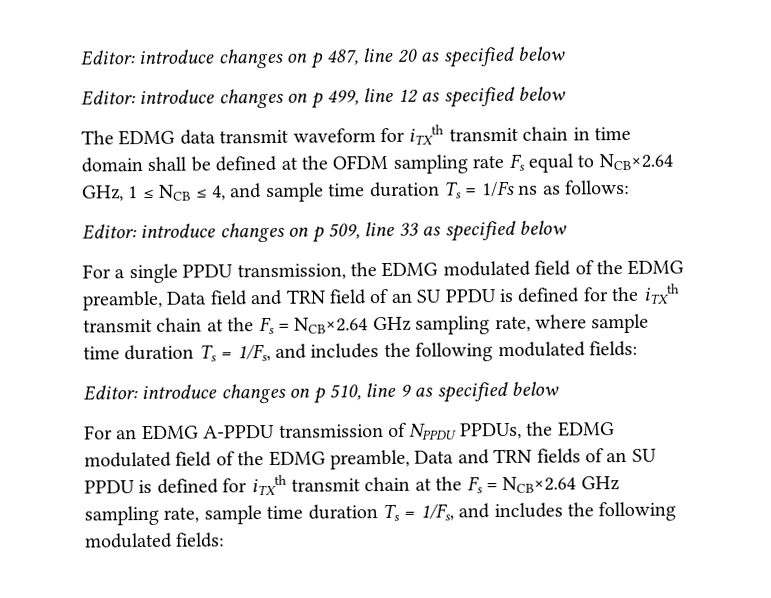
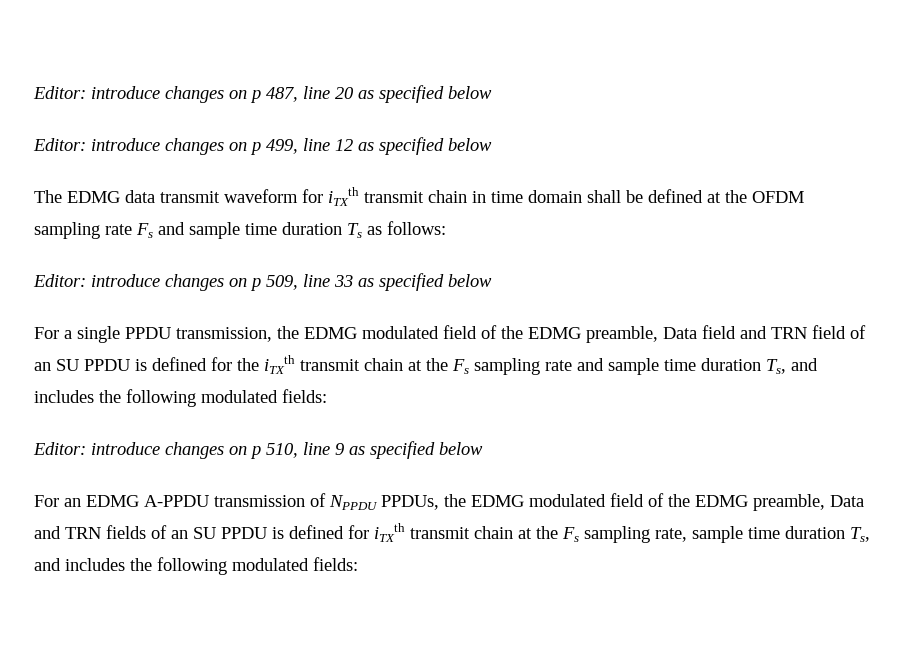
- The EDMG data transmit waveform for iTXth transmit chain in time domain shall be defined at the OFDM sampling rate Fs equal to NCB×2.64 GHz, 1 ≤ NCB ≤ 4, and sample time duration Ts = 1/Fs ns as follows:
+ The EDMG data transmit waveform for iTXth transmit chain in time domain shall be defined at the OFDM sampling rate Fs and sample time duration Ts as follows:
- For a single PPDU transmission, the EDMG modulated field of the EDMG preamble, Data field and TRN field of an SU PPDU is defined for the iTXth transmit chain at the Fs = NCB×2.64 GHz sampling rate, where sample time duration Ts = 1/Fs, and includes the following modulated fields:
+ For a single PPDU transmission, the EDMG modulated field of the EDMG preamble, Data field and TRN field of an SU PPDU is defined for the iTXth transmit chain at the Fs sampling rate and sample time duration Ts, and includes the following modulated fields:
- For an EDMG A-PPDU transmission of NPPDU PPDUs, the EDMG modulated field of the EDMG preamble, Data and TRN fields of an SU PPDU is defined for iTXth transmit chain at the Fs = NCB×2.64 GHz sampling rate, sample time duration Ts = 1/Fs, and includes the following modulated fields:
+ For an EDMG A-PPDU transmission of NPPDU PPDUs, the EDMG modulated field of the EDMG preamble, Data and TRN fields of an SU PPDU is defined for iTXth transmit chain at the Fs sampling rate, sample time duration Ts, and includes the following modulated fields:

